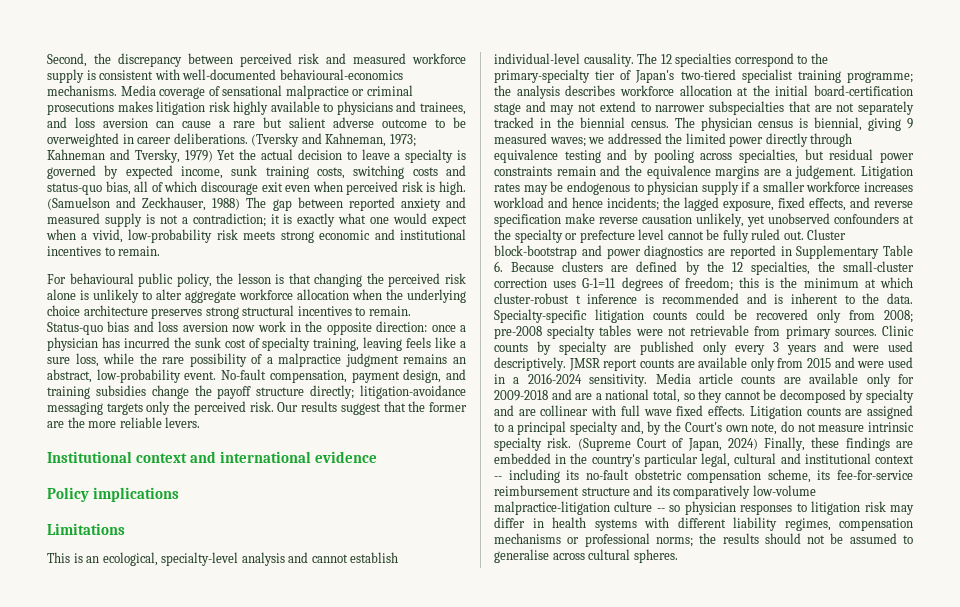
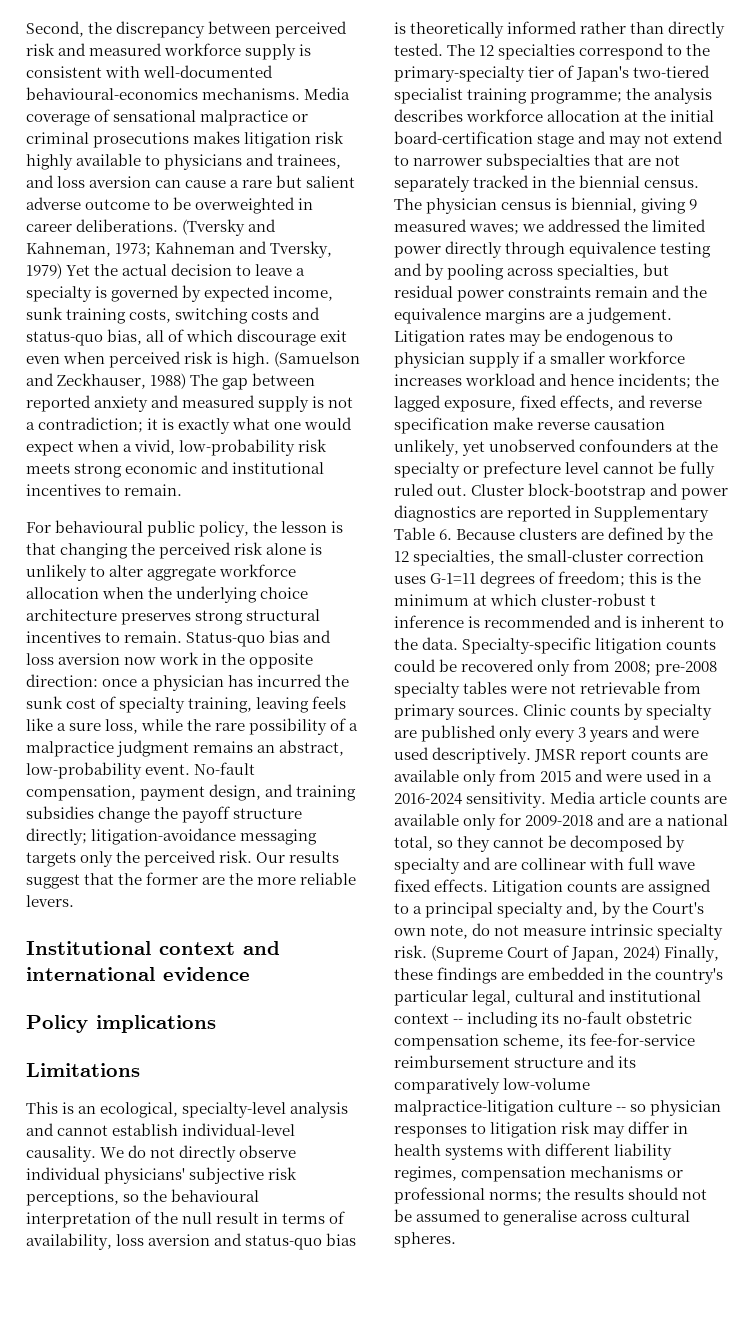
+ We do not directly observe individual physicians' subjective risk perceptions, so the behavioural interpretation of the null result in terms of availability, loss aversion and status-quo bias is theoretically informed rather than directly tested.

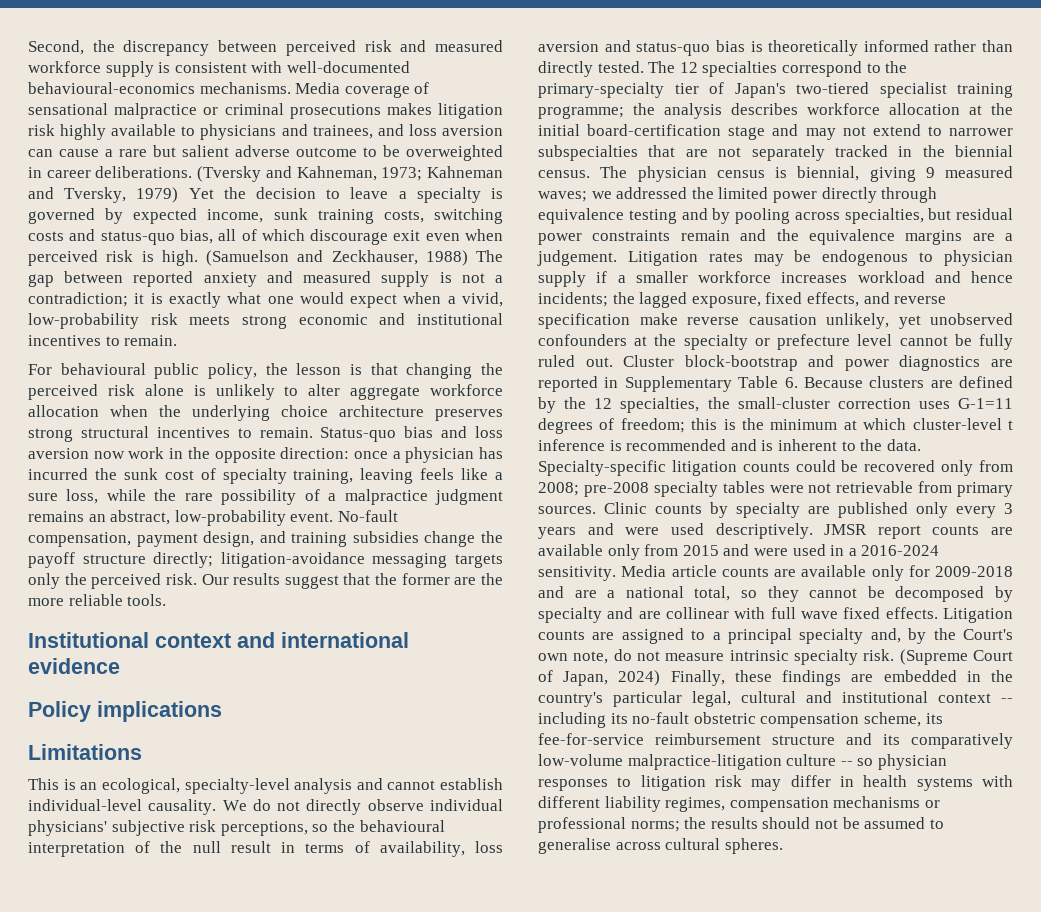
- (Tversky and Kahneman, 1973; Kahneman and Tversky, 1979) Yet the actual decision to leave a specialty is governed by expected income, sunk training costs, switching costs and status-quo bias, all of which discourage exit even when perceived risk is high.
+ (Tversky and Kahneman, 1973; Kahneman and Tversky, 1979) Yet the decision to leave a specialty is governed by expected income, sunk training costs, switching costs and status-quo bias, all of which discourage exit even when perceived risk is high.
- Our results suggest that the former are the more reliable levers.
+ Our results suggest that the former are the more reliable tools.
- Cluster block-bootstrap and power diagnostics are reported in Supplementary Table 6. Because clusters are defined by the 12 specialties, the small-cluster correction uses G-1=11 degrees of freedom; this is the minimum at which cluster-robust t inference is recommended and is inherent to the data.
+ Cluster block-bootstrap and power diagnostics are reported in Supplementary Table 6. Because clusters are defined by the 12 specialties, the small-cluster correction uses G-1=11 degrees of freedom; this is the minimum at which cluster-level t inference is recommended and is inherent to the data.

